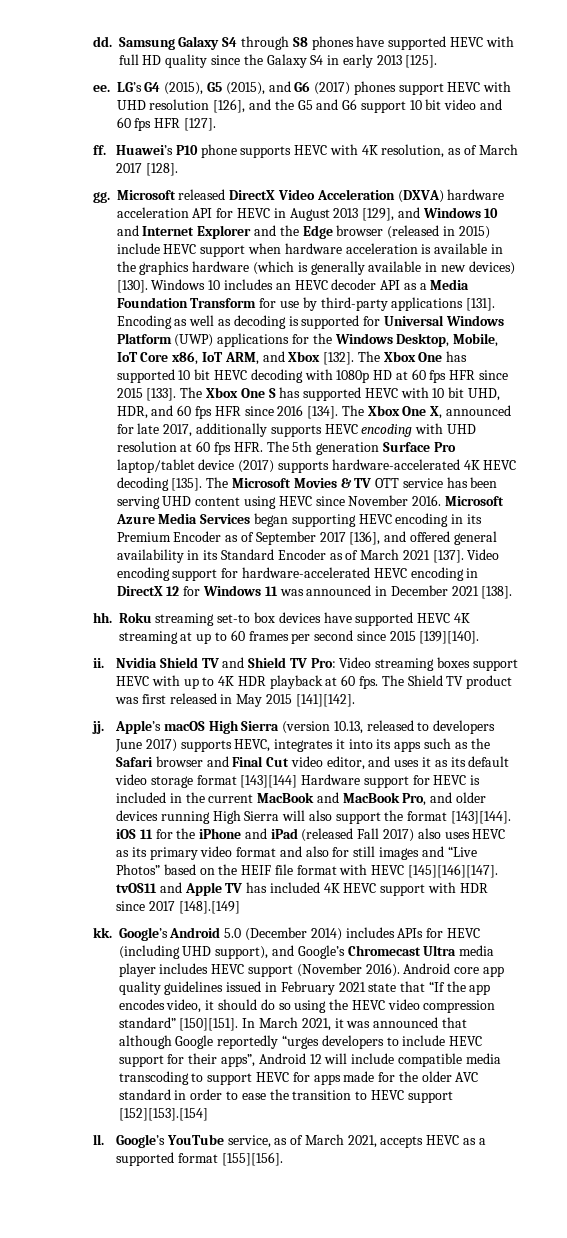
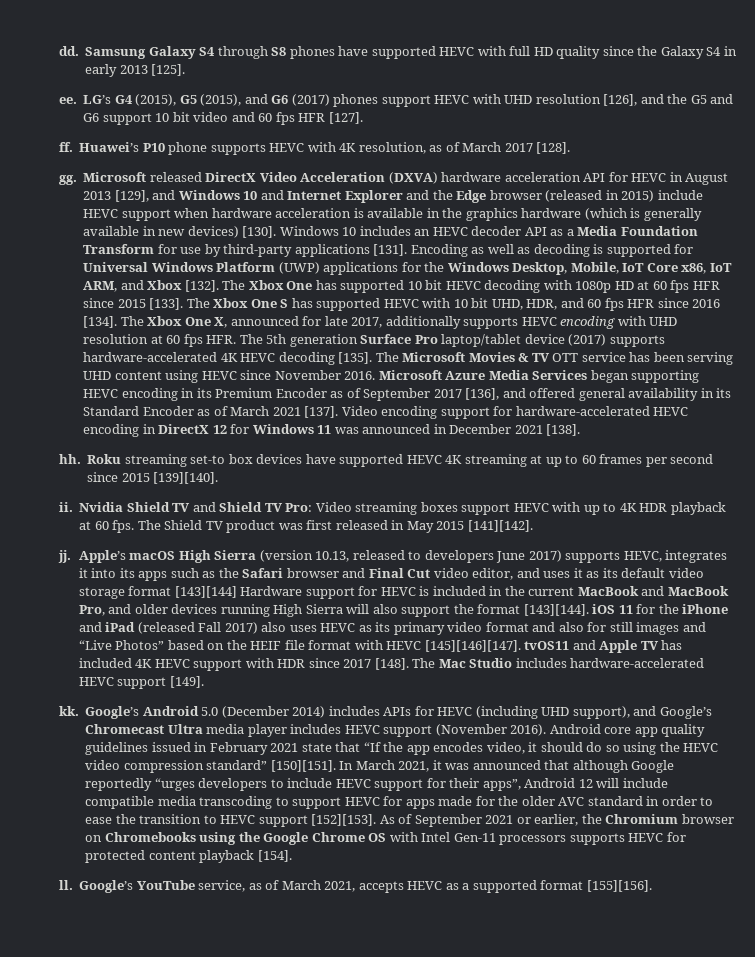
- Apple’s macOS High Sierra (version 10.13, released to developers June 2017) supports HEVC, integrates it into its apps such as the Safari browser and Final Cut video editor, and uses it as its default video storage format [143][144] Hardware support for HEVC is included in the current MacBook and MacBook Pro, and older devices running High Sierra will also support the format [143][144]. iOS 11 for the iPhone and iPad (released Fall 2017) also uses HEVC as its primary video format and also for still images and “Live Photos” based on the HEIF file format with HEVC [145][146][147]. tvOS11 and Apple TV has included 4K HEVC support with HDR since 2017 [148].[149]
+ Apple’s macOS High Sierra (version 10.13, released to developers June 2017) supports HEVC, integrates it into its apps such as the Safari browser and Final Cut video editor, and uses it as its default video storage format [143][144] Hardware support for HEVC is included in the current MacBook and MacBook Pro, and older devices running High Sierra will also support the format [143][144]. iOS 11 for the iPhone and iPad (released Fall 2017) also uses HEVC as its primary video format and also for still images and “Live Photos” based on the HEIF file format with HEVC [145][146][147]. tvOS11 and Apple TV has included 4K HEVC support with HDR since 2017 [148]. The Mac Studio includes hardware-accelerated HEVC support [149].
- In March 2021, it was announced that although Google reportedly “urges developers to include HEVC support for their apps”, Android 12 will include compatible media transcoding to support HEVC for apps made for the older AVC standard in order to ease the transition to HEVC support [152][153].[154]
+ In March 2021, it was announced that although Google reportedly “urges developers to include HEVC support for their apps”, Android 12 will include compatible media transcoding to support HEVC for apps made for the older AVC standard in order to ease the transition to HEVC support [152][153]. As of September 2021 or earlier, the Chromium browser on Chromebooks using the Google Chrome OS with Intel Gen-11 processors supports HEVC for protected content playback [154].

